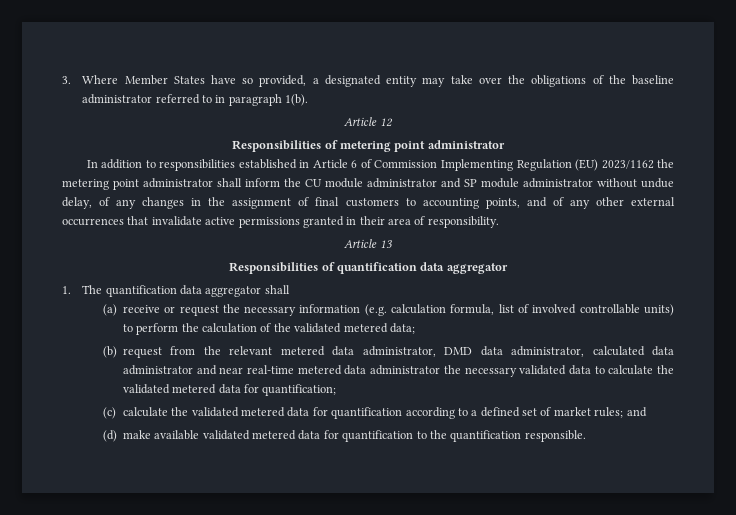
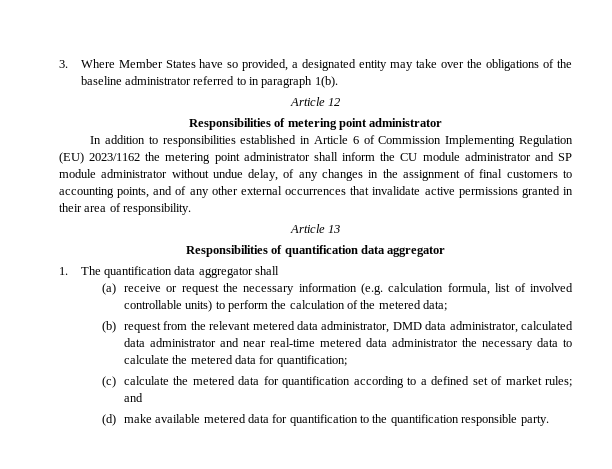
- (a) receive or request the necessary information (e.g. calculation formula, list of involved controllable units) to perform the calculation of the validated metered data;
+ (a) receive or request the necessary information (e.g. calculation formula, list of involved controllable units) to perform the calculation of the metered data;
- (b) request from the relevant metered data administrator, DMD data administrator, calculated data administrator and near real-time metered data administrator the necessary validated data to calculate the validated metered data for quantification;
+ (b) request from the relevant metered data administrator, DMD data administrator, calculated data administrator and near real-time metered data administrator the necessary data to calculate the metered data for quantification;
- (c) calculate the validated metered data for quantification according to a defined set of market rules; and
+ (c) calculate the metered data for quantification according to a defined set of market rules; and
- (d) make available validated metered data for quantification to the quantification responsible.
+ (d) make available metered data for quantification to the quantification responsible party.

